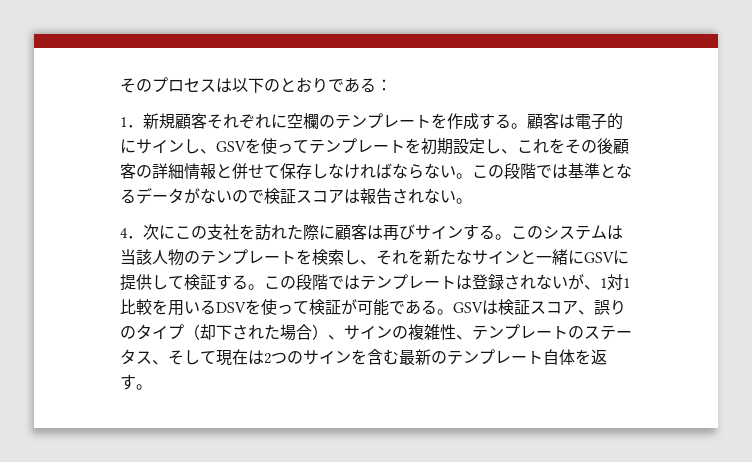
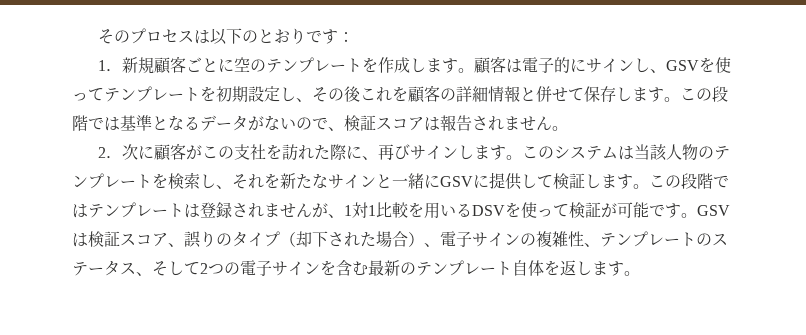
- そのプロセスは以下のとおりである：
+ そのプロセスは以下のとおりです：
- 1．新規顧客それぞれに空欄のテンプレートを作成する。
+ 1．新規顧客ごとに空のテンプレートを作成します。
- 顧客は電子的にサインし、GSVを使ってテンプレートを初期設定し、これをその後顧客の詳細情報と併せて保存しなければならない。
+ 顧客は電子的にサインし、GSVを使ってテンプレートを初期設定し、その後これを顧客の詳細情報と併せて保存します。
- この段階では基準となるデータがないので検証スコアは報告されない。
+ この段階では基準となるデータがないので、検証スコアは報告されません。
- 4．次にこの支社を訪れた際に顧客は再びサインする。
+ 2．次に顧客がこの支社を訪れた際に、再びサインします。
- このシステムは当該人物のテンプレートを検索し、それを新たなサインと一緒にGSVに提供して検証する。
+ このシステムは当該人物のテンプレートを検索し、それを新たなサインと一緒にGSVに提供して検証します。
- この段階ではテンプレートは登録されないが、1対1比較を用いるDSVを使って検証が可能である。
+ この段階ではテンプレートは登録されませんが、1対1比較を用いるDSVを使って検証が可能です。
- GSVは検証スコア、誤りのタイプ（却下された場合）、サインの複雑性、テンプレートのステータス、そして現在は2つのサインを含む最新のテンプレート自体を返す。
+ GSVは検証スコア、誤りのタイプ（却下された場合）、電子サインの複雑性、テンプレートのステータス、そして2つの電子サインを含む最新のテンプレート自体を返します。

